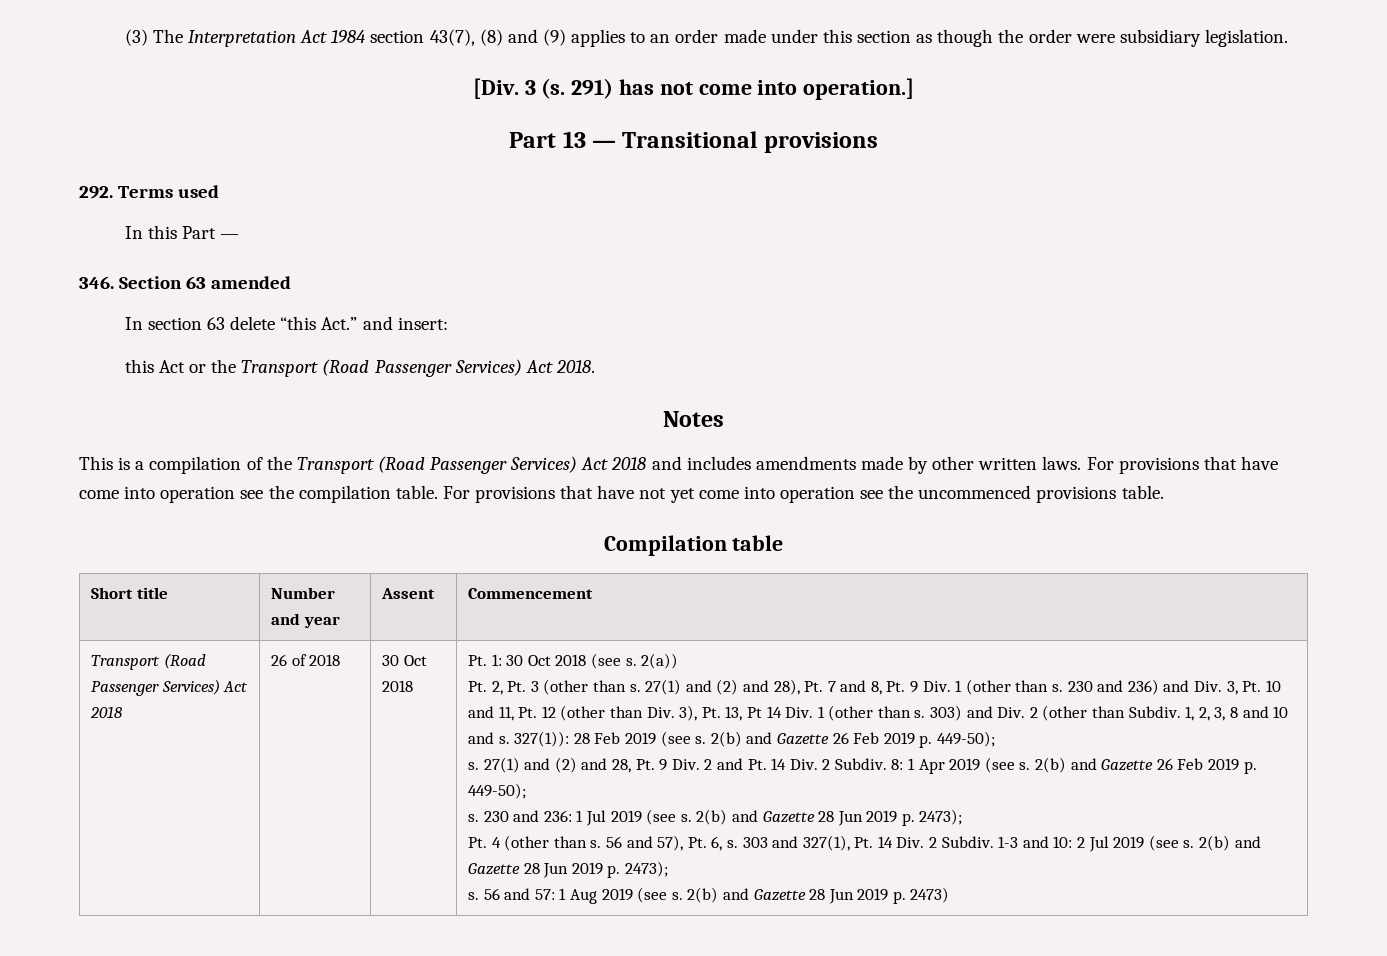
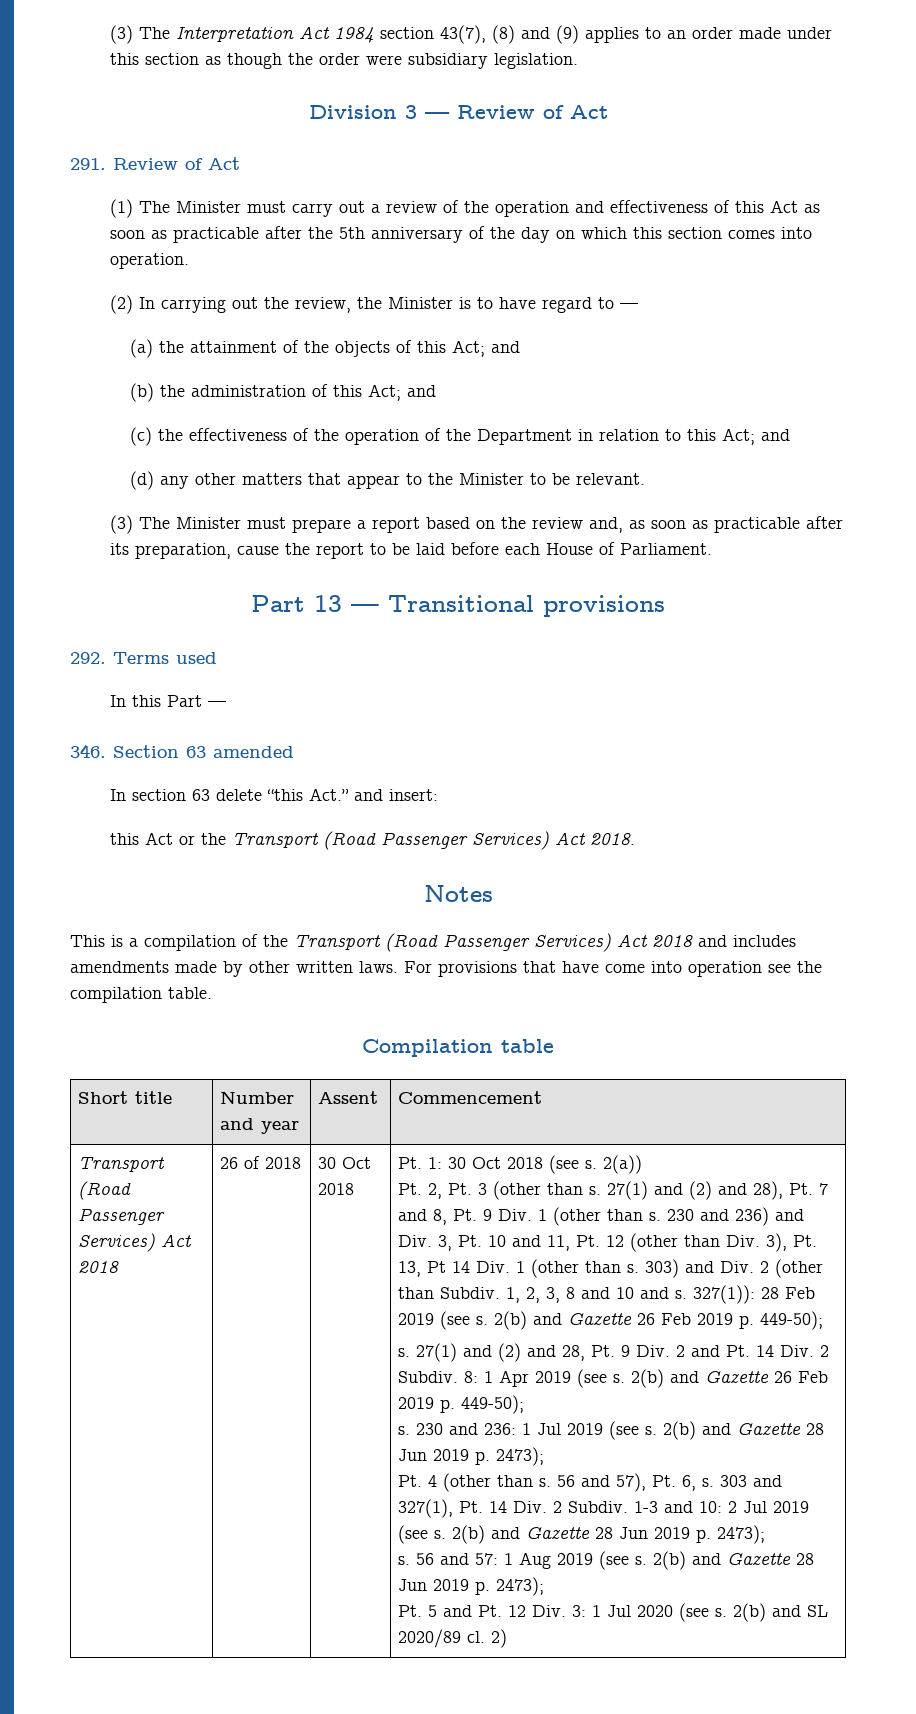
- [Div. 3 (s. 291) has not come into operation.]
+ Division 3 — Review of Act
+ 291. Review of Act
+ (1) The Minister must carry out a review of the operation and effectiveness of this Act as soon as practicable after the 5th anniversary of the day on which this section comes into operation.
+ (2) In carrying out the review, the Minister is to have regard to —
+ (a) the attainment of the objects of this Act; and
+ (b) the administration of this Act; and
+ (c) the effectiveness of the operation of the Department in relation to this Act; and
+ (d) any other matters that appear to the Minister to be relevant.
+ (3) The Minister must prepare a report based on the review and, as soon as practicable after its preparation, cause the report to be laid before each House of Parliament.
- For provisions that have not yet come into operation see the uncommenced provisions table.
- 56 and 57: 1 Aug 2019 (see s. 2(b) and Gazette 28 Jun 2019 p. 2473)
+ 56 and 57: 1 Aug 2019 (see s. 2(b) and Gazette 28 Jun 2019 p. 2473);
+ Pt. 5 and Pt. 12 Div. 3: 1 Jul 2020 (see s. 2(b) and SL 2020/89 cl. 2)

